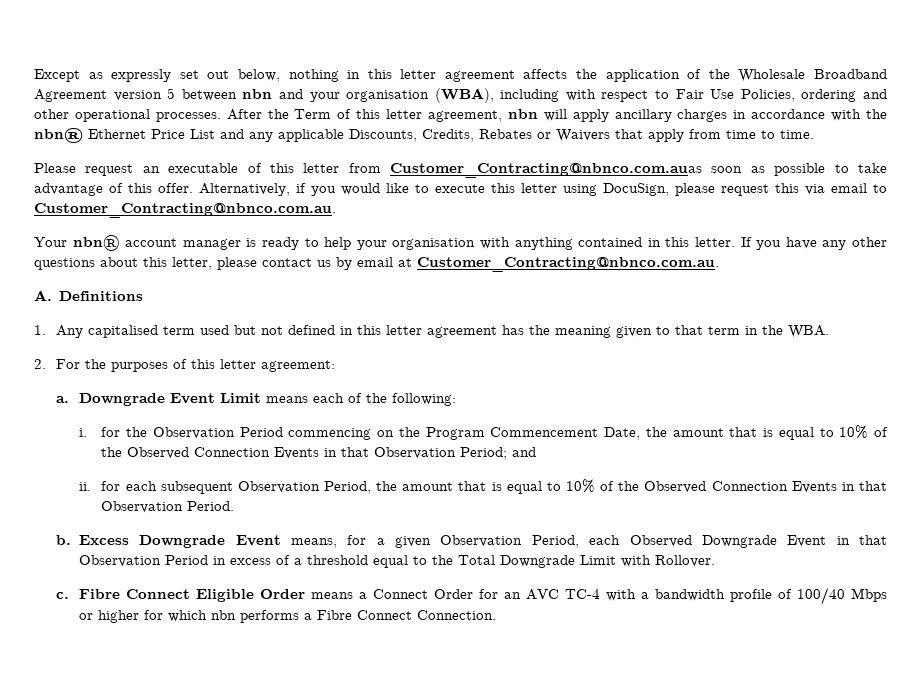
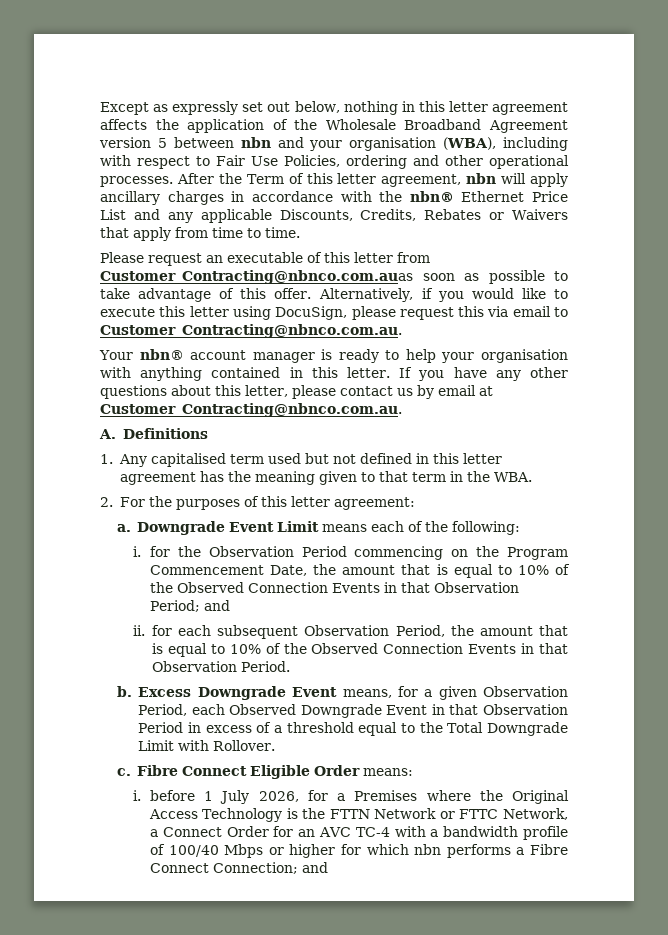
- Fibre Connect Eligible Order means a Connect Order for an AVC TC-4 with a bandwidth profile of 100/40 Mbps or higher for which nbn performs a Fibre Connect Connection.
+ Fibre Connect Eligible Order means:
+ i. before 1 July 2026, for a Premises where the Original Access Technology is the FTTN Network or FTTC Network, a Connect Order for an AVC TC-4 with a bandwidth profile of 100/40 Mbps or higher for which nbn performs a Fibre Connect Connection; and

